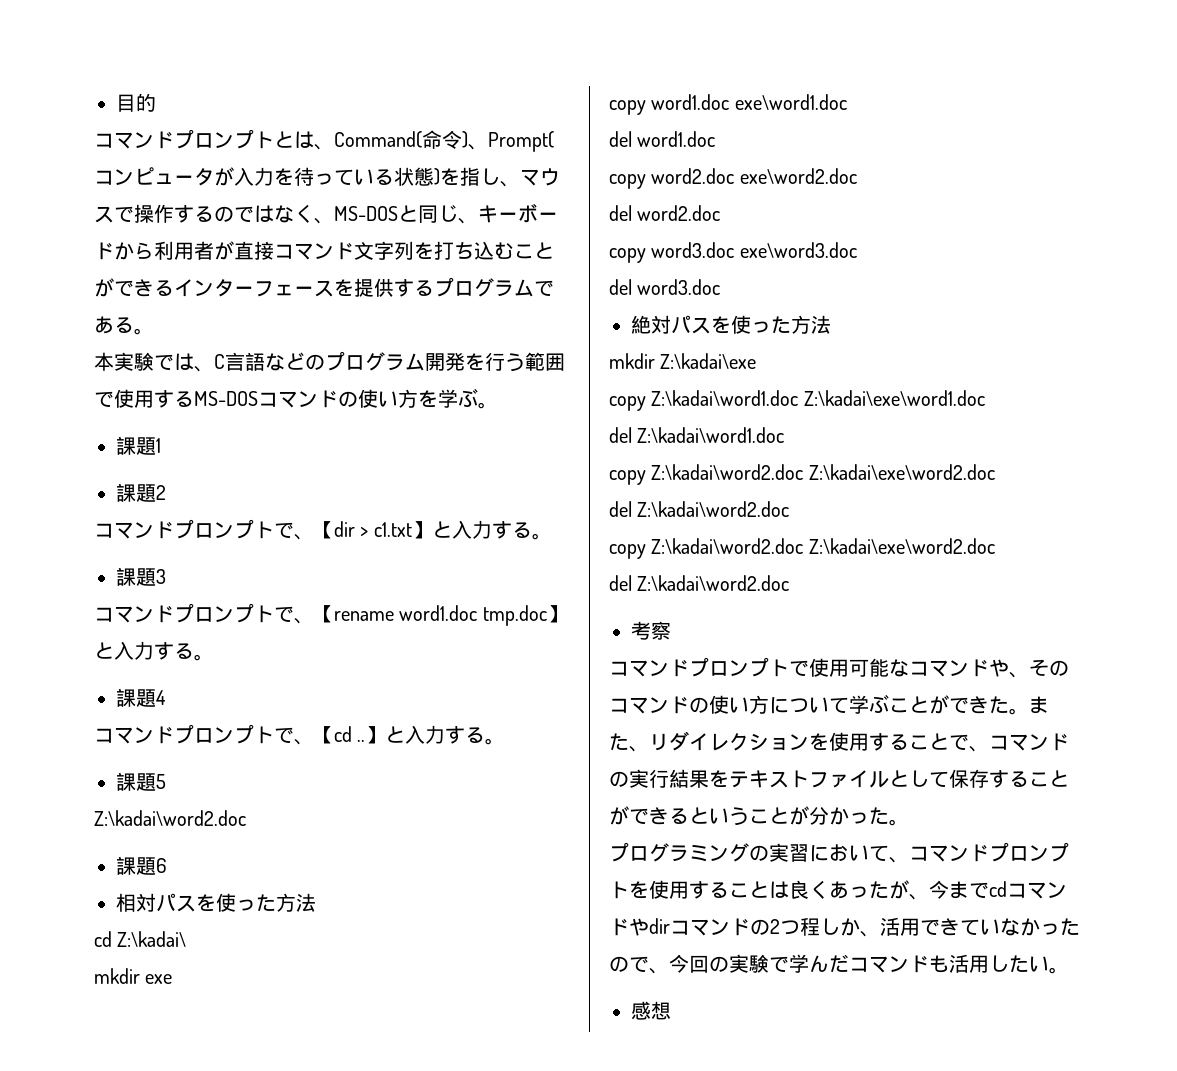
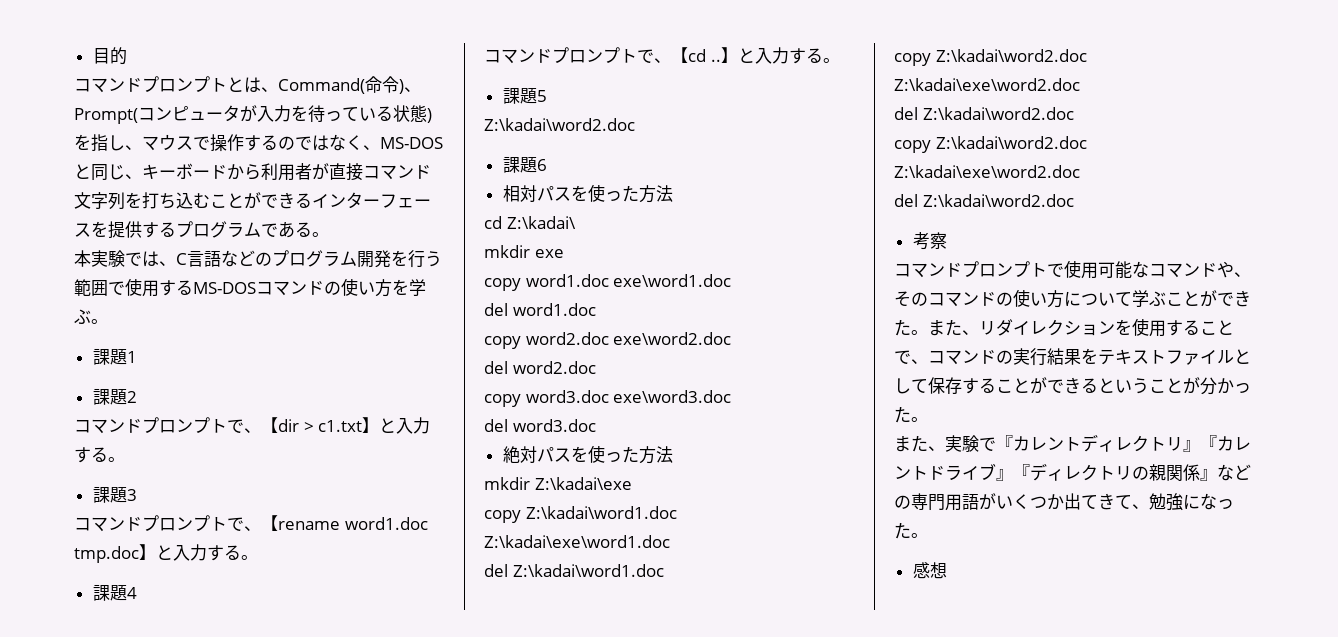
- プログラミングの実習において、コマンドプロンプトを使用することは良くあったが、今までcdコマンドやdirコマンドの2つ程しか、活用できていなかったので、今回の実験で学んだコマンドも活用したい。
+ また、実験で『カレントディレクトリ』『カレントドライブ』『ディレクトリの親関係』などの専門用語がいくつか出てきて、勉強になった。

